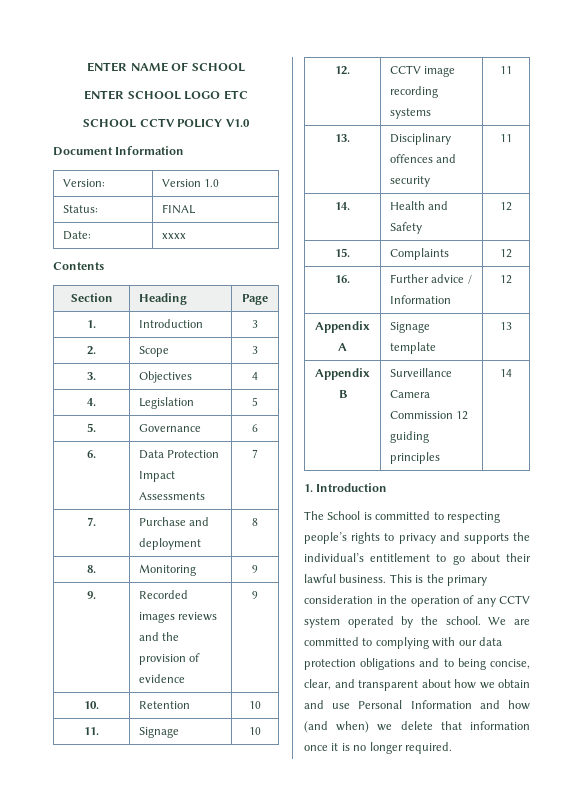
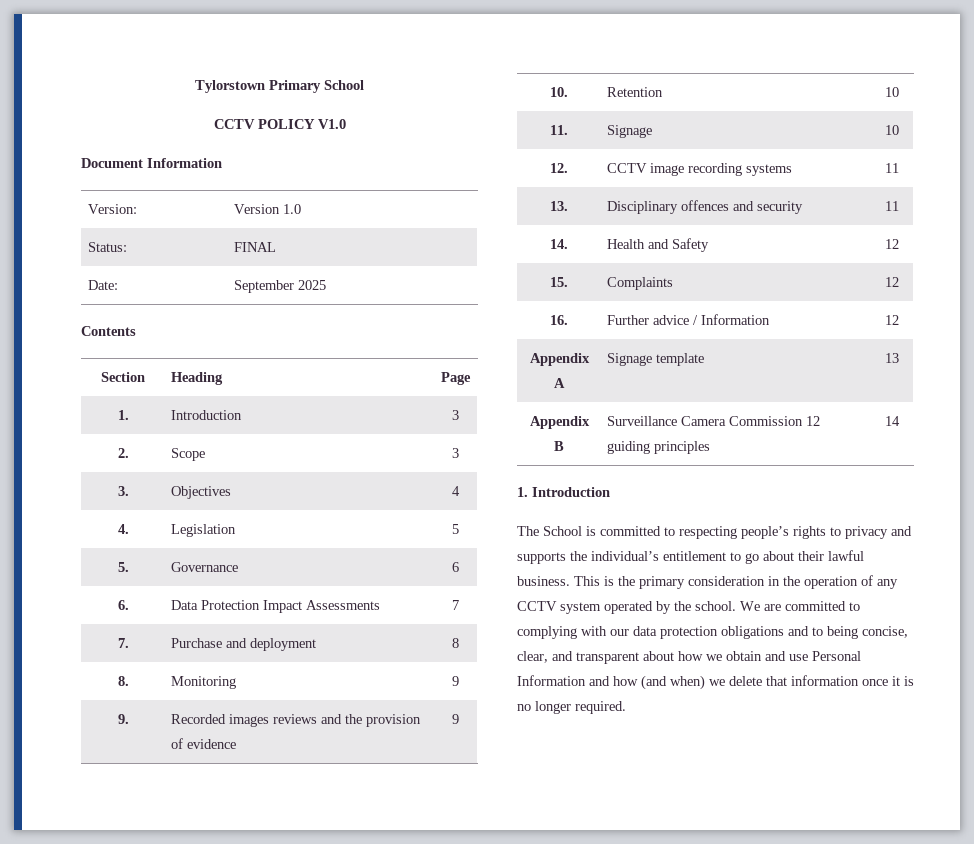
- ENTER NAME OF SCHOOL
- ENTER SCHOOL LOGO ETC
- SCHOOL CCTV POLICY V1.0
+ Tylorstown Primary School
+ CCTV POLICY V1.0
- Date: | xxxx
+ Date: | September 2025

